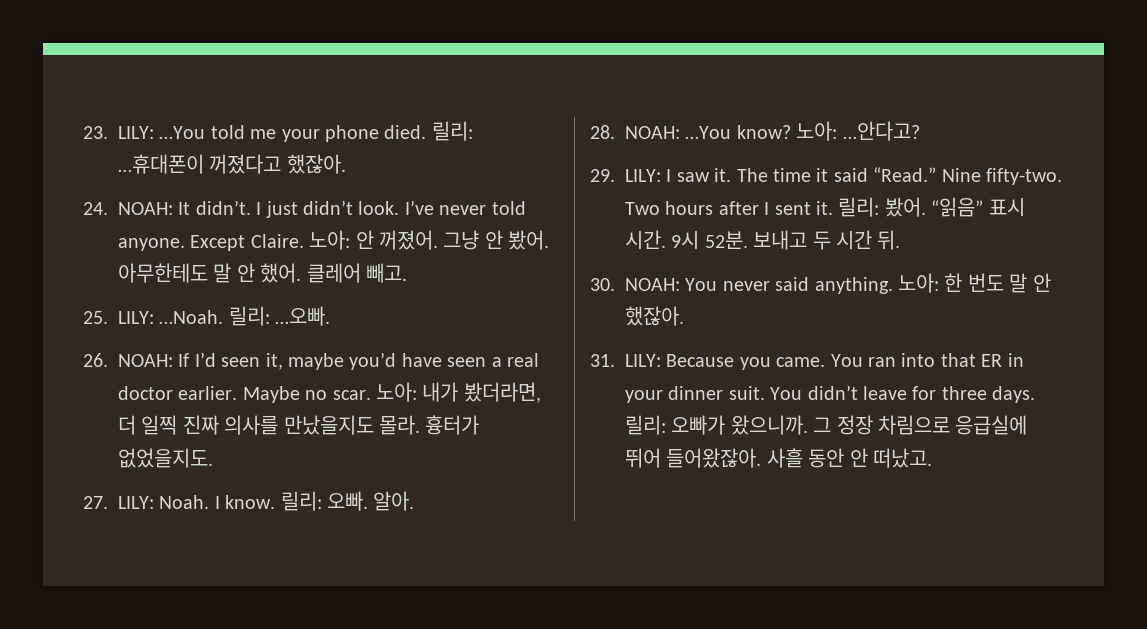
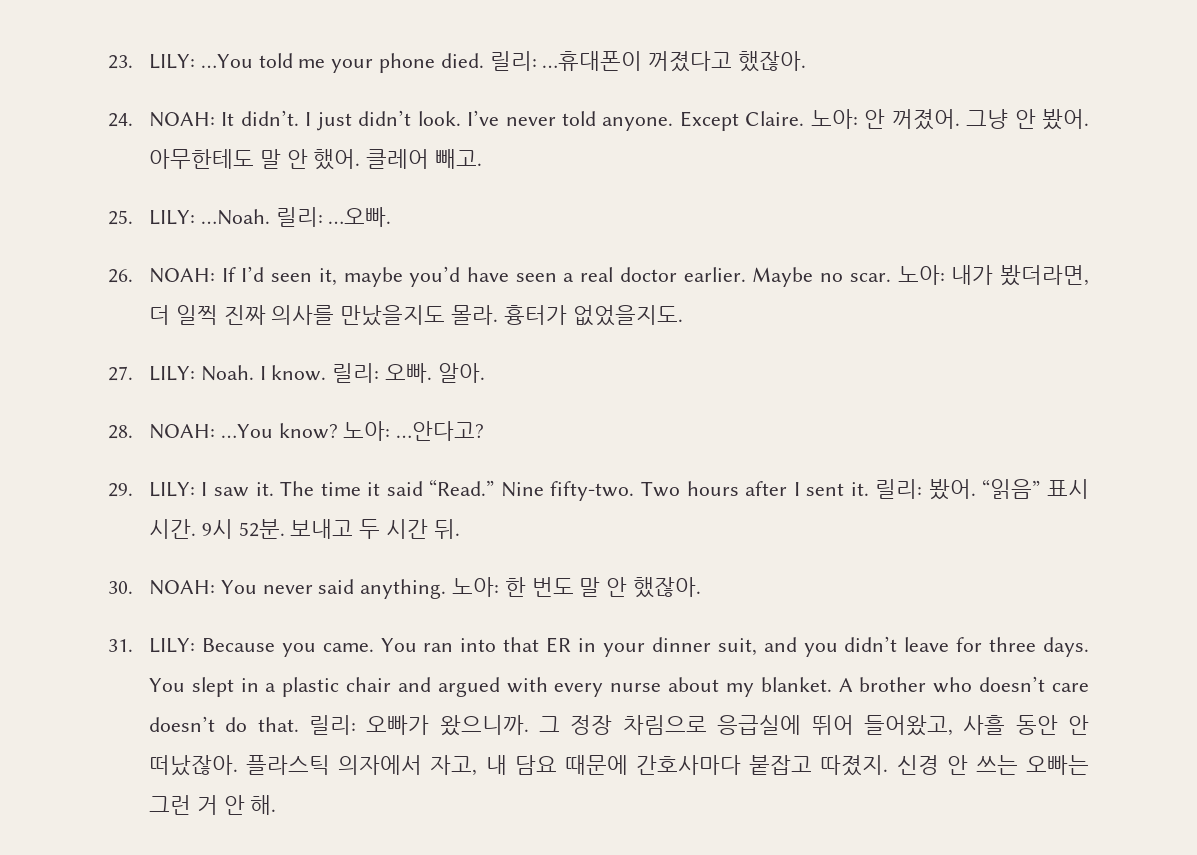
- You ran into that ER in your dinner suit. You didn’t leave for three days.
+ You ran into that ER in your dinner suit, and you didn’t leave for three days.
+ You slept in a plastic chair and argued with every nurse about my blanket. A brother who doesn’t care doesn’t do that.
- 그 정장 차림으로 응급실에 뛰어 들어왔잖아. 사흘 동안 안 떠났고.
+ 그 정장 차림으로 응급실에 뛰어 들어왔고, 사흘 동안 안 떠났잖아. 플라스틱 의자에서 자고, 내 담요 때문에 간호사마다 붙잡고 따졌지. 신경 안 쓰는 오빠는 그런 거 안 해.

